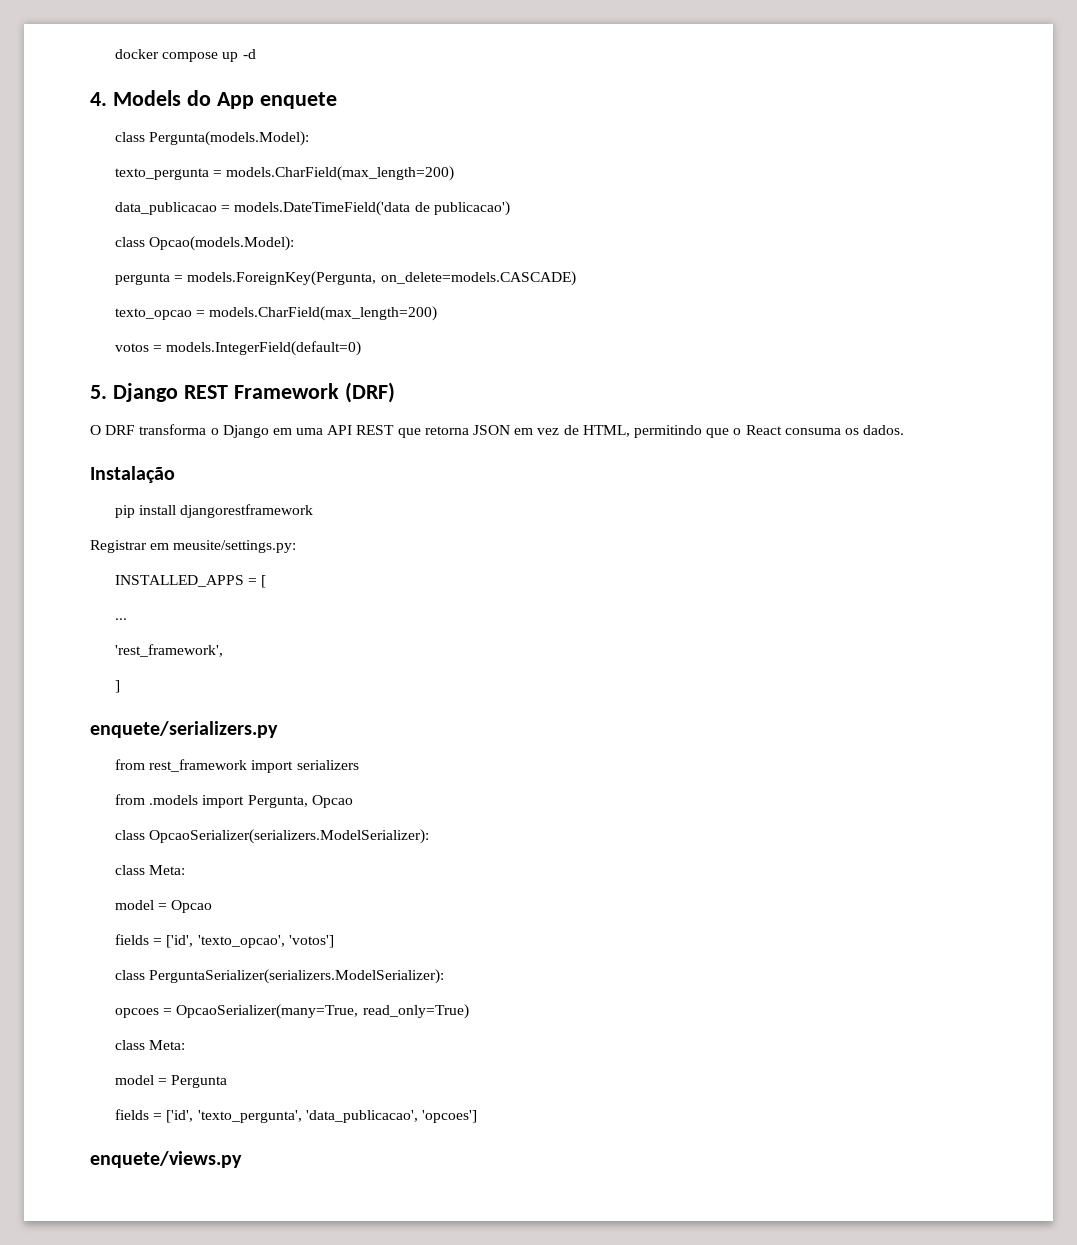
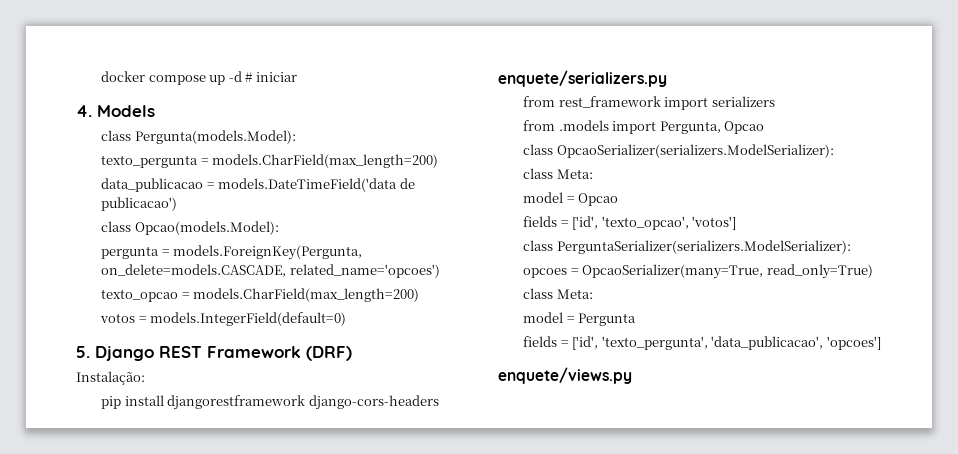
- docker compose up -d
+ docker compose up -d # iniciar
- 4. Models do App enquete
+ 4. Models
- pergunta = models.ForeignKey(Pergunta, on_delete=models.CASCADE)
+ pergunta = models.ForeignKey(Pergunta, on_delete=models.CASCADE, related_name='opcoes')
- O DRF transforma o Django em uma API REST que retorna JSON em vez de HTML, permitindo que o React consuma os dados.
- Instalação
- pip install djangorestframework
- Registrar em meusite/settings.py:
- INSTALLED_APPS = [
- ...
- 'rest_framework',
- ]
+ Instalação:
+ pip install djangorestframework django-cors-headers

